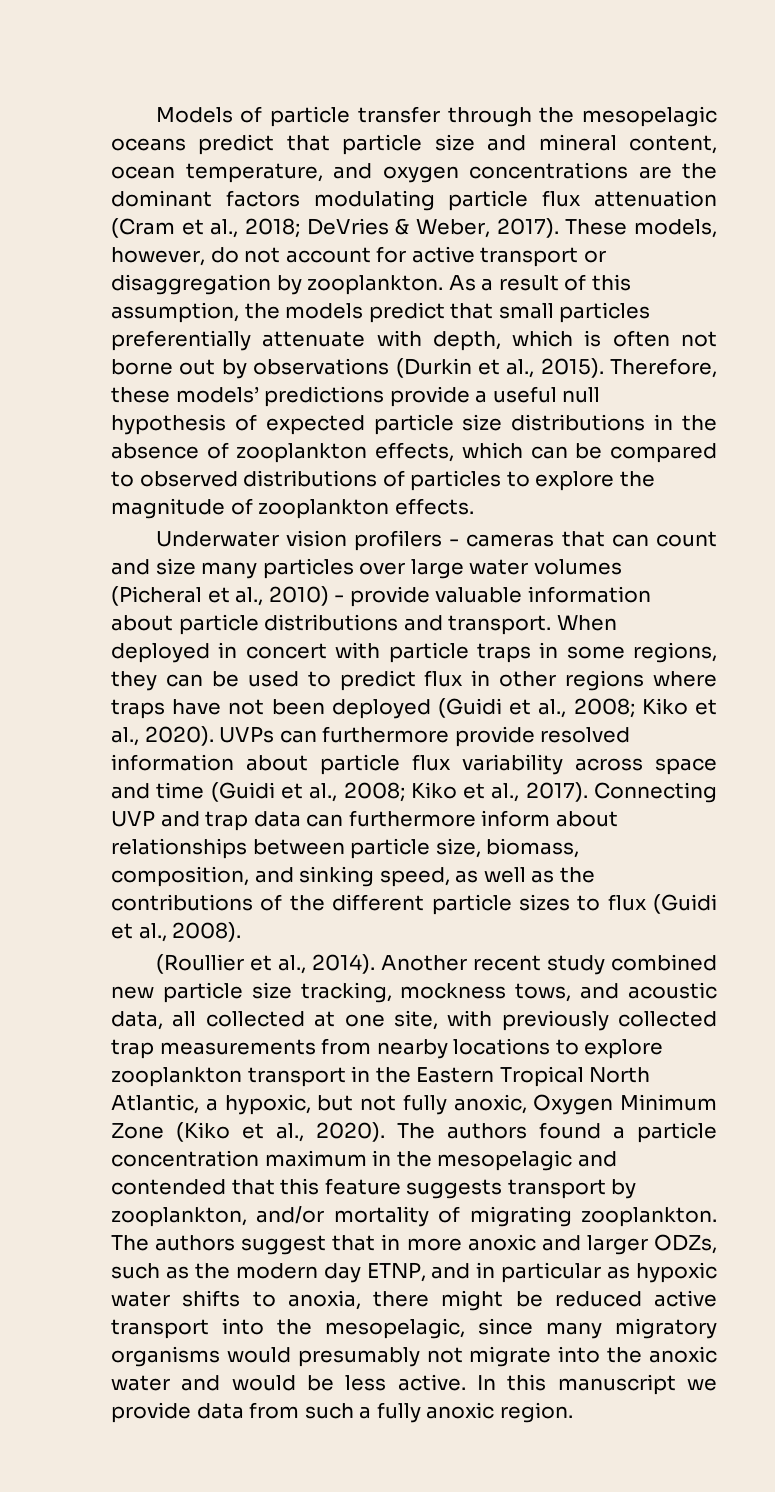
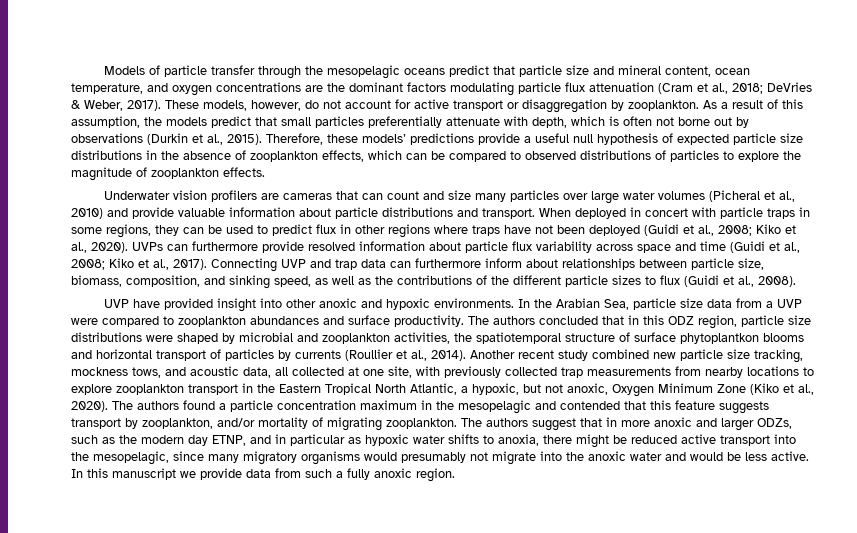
- Underwater vision profilers - cameras that can count and size many particles over large water volumes (Picheral et al., 2010) - provide valuable information about particle distributions and transport.
+ Underwater vision profilers are cameras that can count and size many particles over large water volumes (Picheral et al., 2010) and provide valuable information about particle distributions and transport.
- (Roullier et al., 2014).
+ UVP have provided insight into other anoxic and hypoxic environments. In the Arabian Sea, particle size data from a UVP were compared to zooplankton abundances and surface productivity. The authors concluded that in this ODZ region, particle size distributions were shaped by microbial and zooplankton activities, the spatiotemporal structure of surface phytoplantkon blooms and horizontal transport of particles by currents (Roullier et al., 2014).
- Another recent study combined new particle size tracking, mockness tows, and acoustic data, all collected at one site, with previously collected trap measurements from nearby locations to explore zooplankton transport in the Eastern Tropical North Atlantic, a hypoxic, but not fully anoxic, Oxygen Minimum Zone (Kiko et al., 2020).
+ Another recent study combined new particle size tracking, mockness tows, and acoustic data, all collected at one site, with previously collected trap measurements from nearby locations to explore zooplankton transport in the Eastern Tropical North Atlantic, a hypoxic, but not anoxic, Oxygen Minimum Zone (Kiko et al., 2020).

